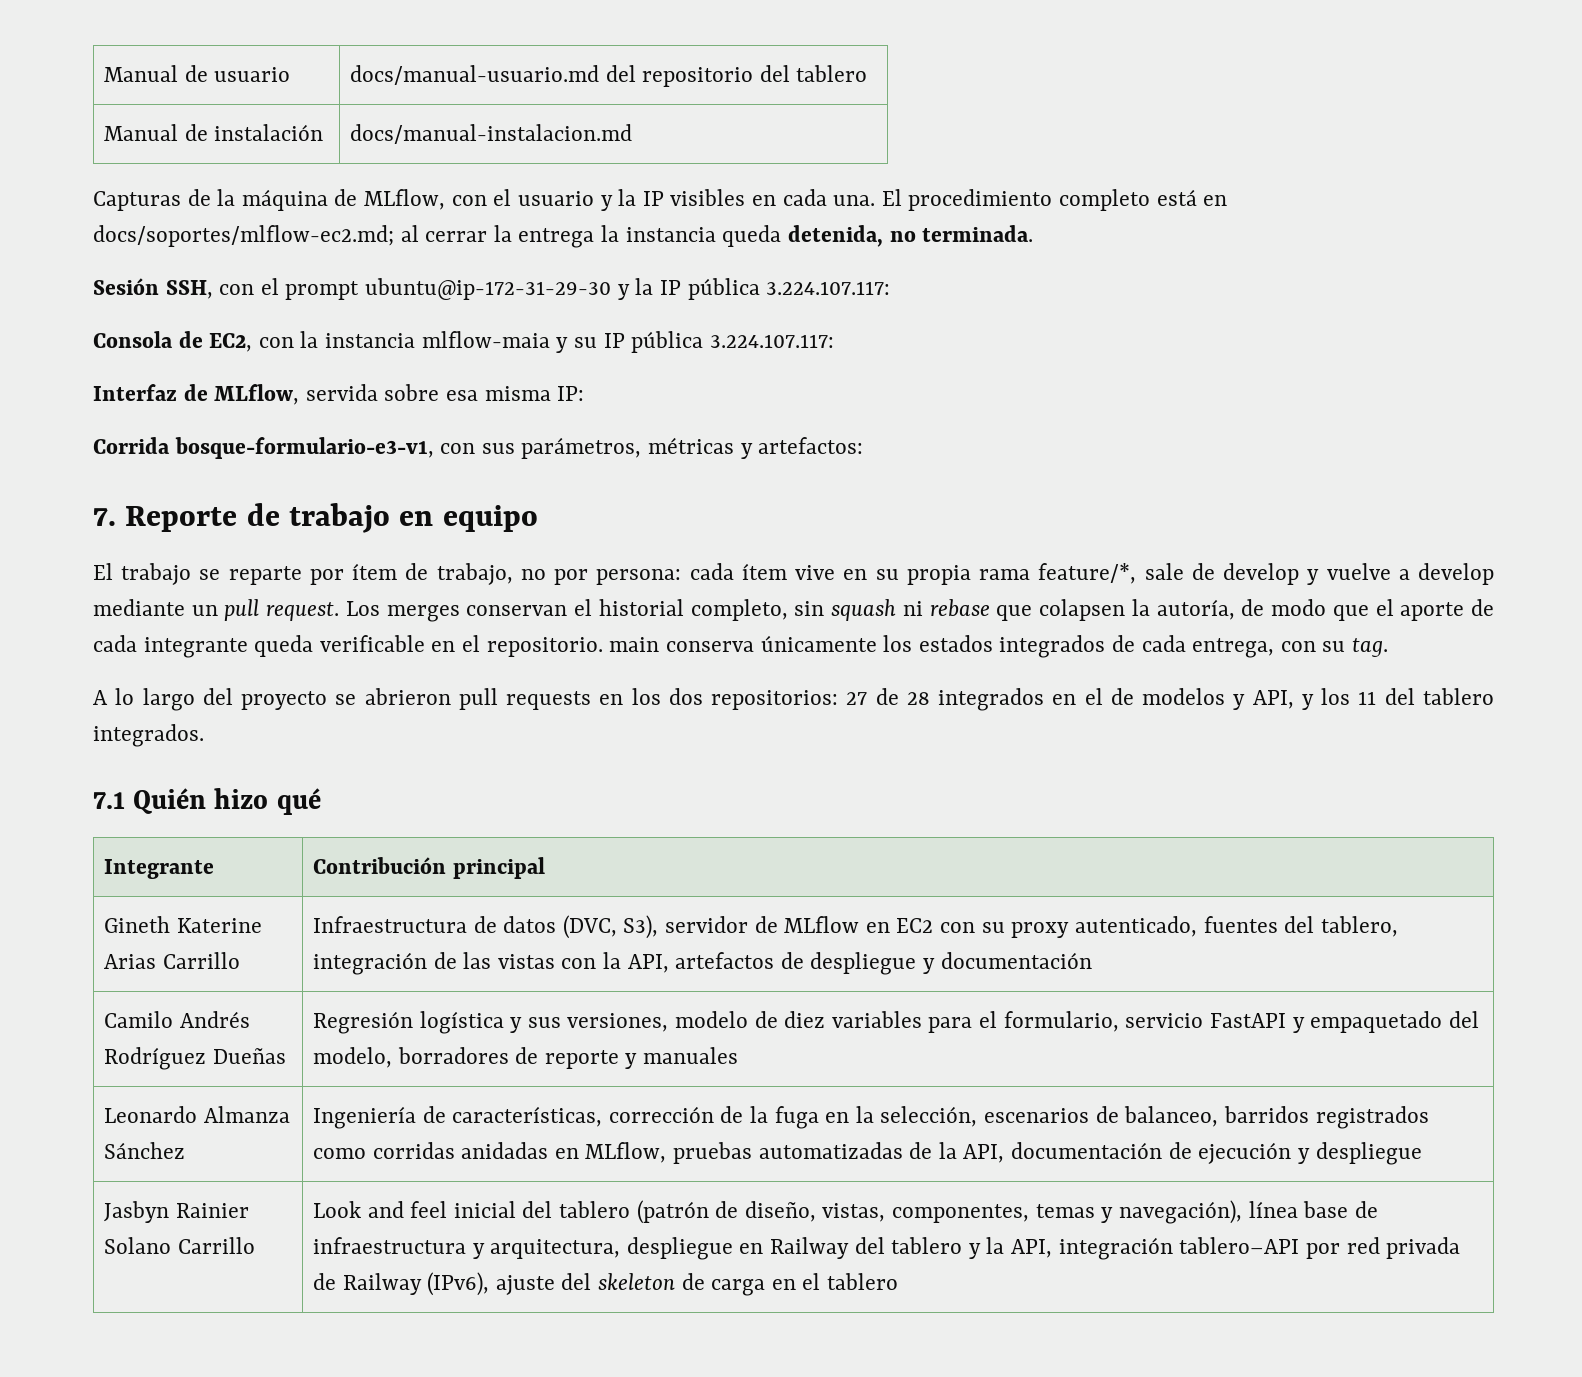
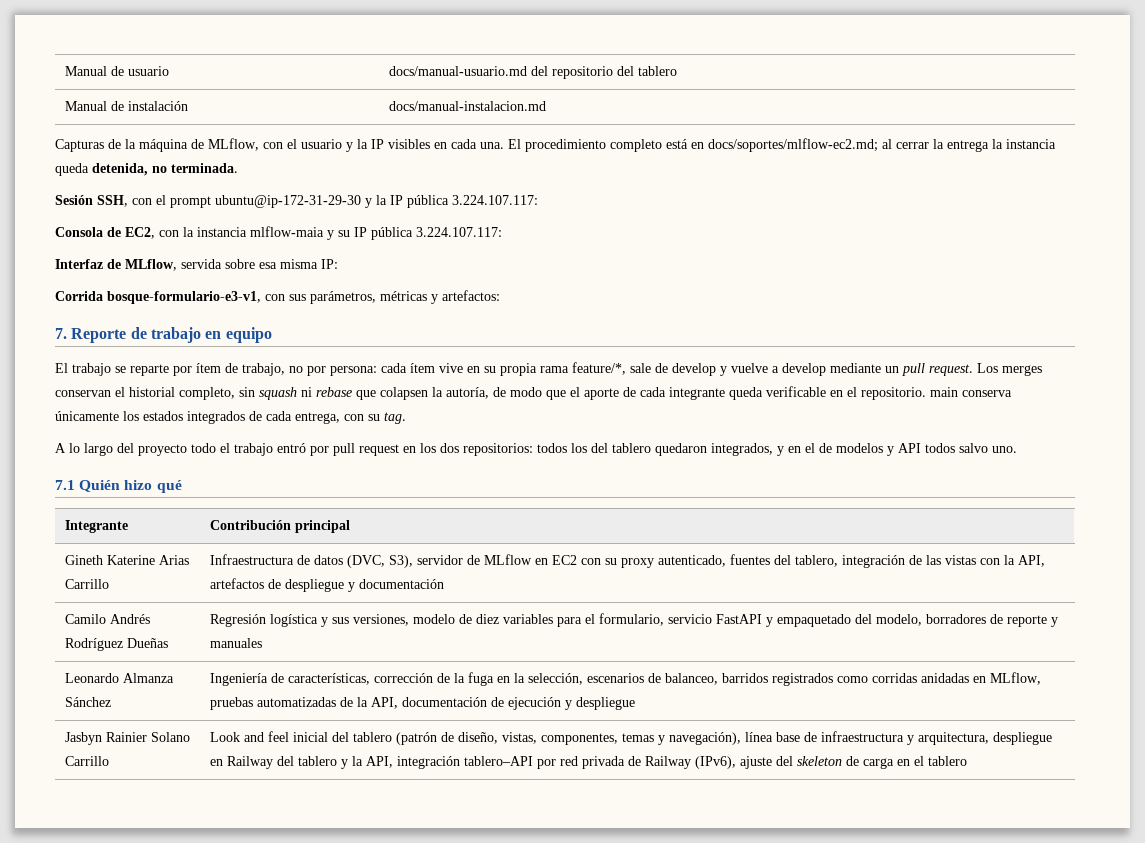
- A lo largo del proyecto se abrieron pull requests en los dos repositorios: 27 de 28 integrados en el de modelos y API, y los 11 del tablero integrados.
+ A lo largo del proyecto todo el trabajo entró por pull request en los dos repositorios: todos los del tablero quedaron integrados, y en el de modelos y API todos salvo uno.

